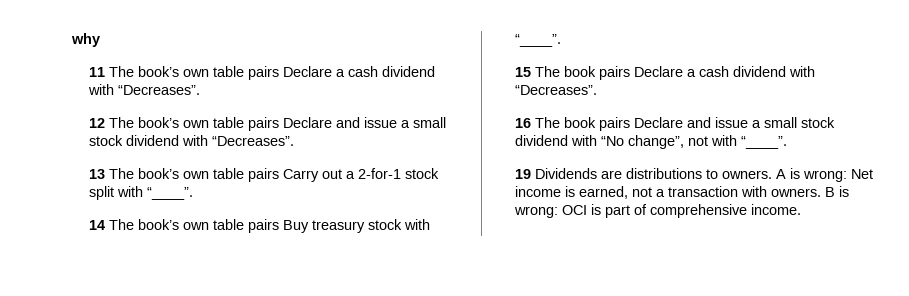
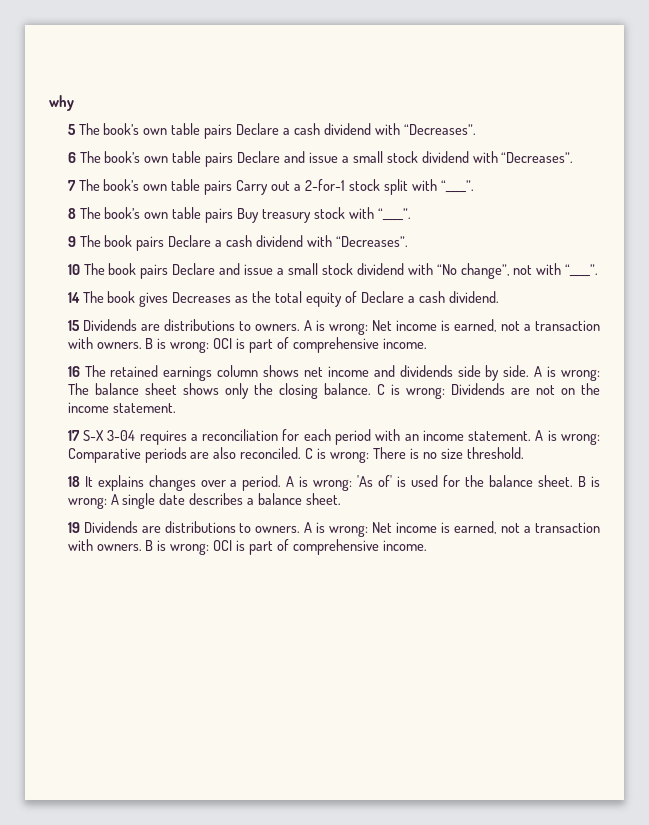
- 11 The book’s own table pairs Declare a cash dividend with “Decreases”.
+ 5 The book’s own table pairs Declare a cash dividend with “Decreases”.
- 12 The book’s own table pairs Declare and issue a small stock dividend with “Decreases”.
+ 6 The book’s own table pairs Declare and issue a small stock dividend with “Decreases”.
- 13 The book’s own table pairs Carry out a 2-for-1 stock split with “____”.
+ 7 The book’s own table pairs Carry out a 2-for-1 stock split with “____”.
- 14 The book’s own table pairs Buy treasury stock with “____”.
+ 8 The book’s own table pairs Buy treasury stock with “____”.
- 15 The book pairs Declare a cash dividend with “Decreases”.
+ 9 The book pairs Declare a cash dividend with “Decreases”.
- 16 The book pairs Declare and issue a small stock dividend with “No change”, not with “____”.
+ 10 The book pairs Declare and issue a small stock dividend with “No change”, not with “____”.
+ 14 The book gives Decreases as the total equity of Declare a cash dividend.
+ 15 Dividends are distributions to owners. A is wrong: Net income is earned, not a transaction with owners. B is wrong: OCI is part of comprehensive income.
+ 16 The retained earnings column shows net income and dividends side by side. A is wrong: The balance sheet shows only the closing balance. C is wrong: Dividends are not on the income statement.
+ 17 S-X 3-04 requires a reconciliation for each period with an income statement. A is wrong: Comparative periods are also reconciled. C is wrong: There is no size threshold.
+ 18 It explains changes over a period. A is wrong: 'As of' is used for the balance sheet. B is wrong: A single date describes a balance sheet.

